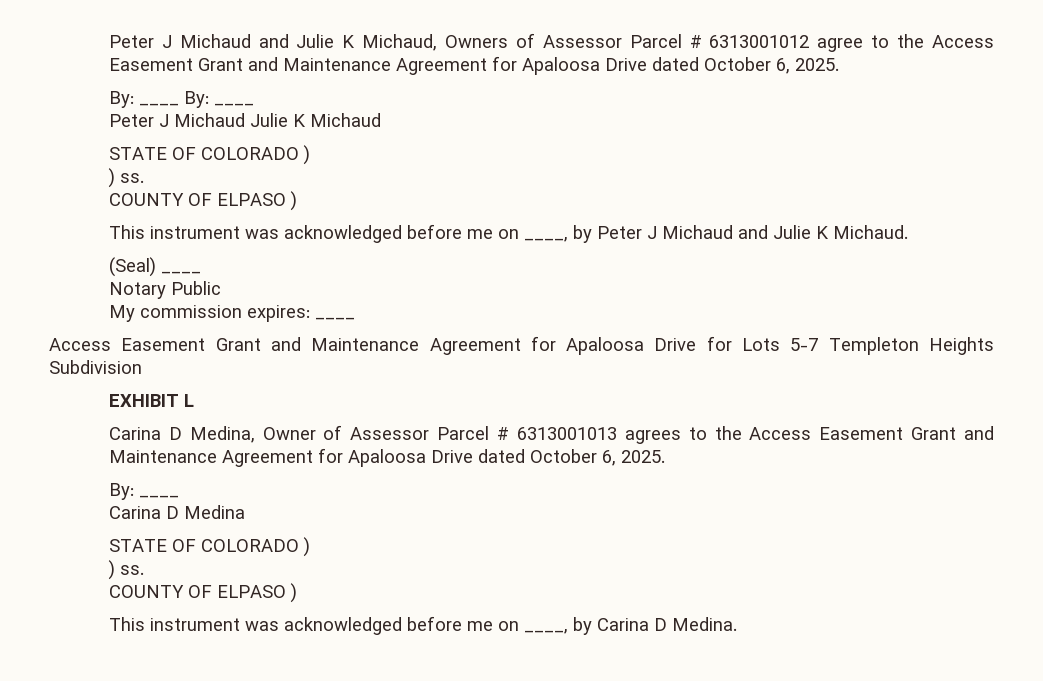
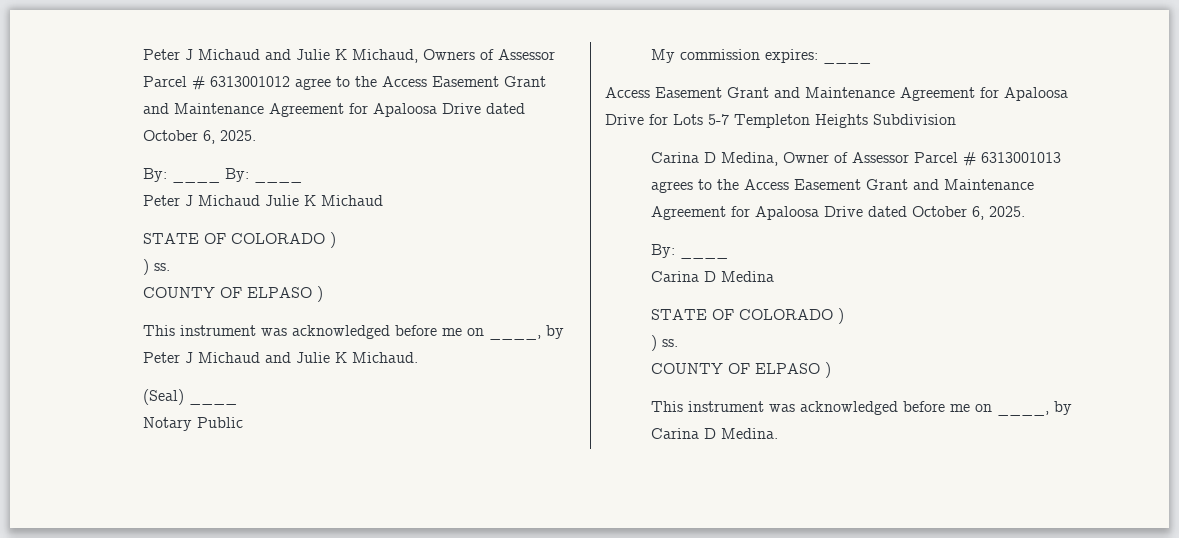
- EXHIBIT L

